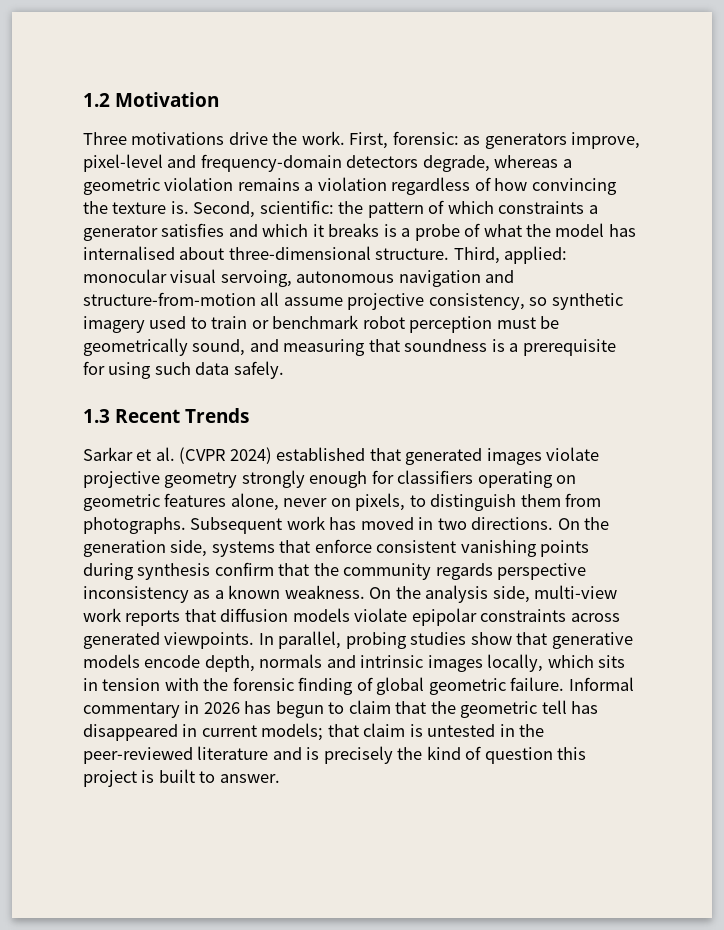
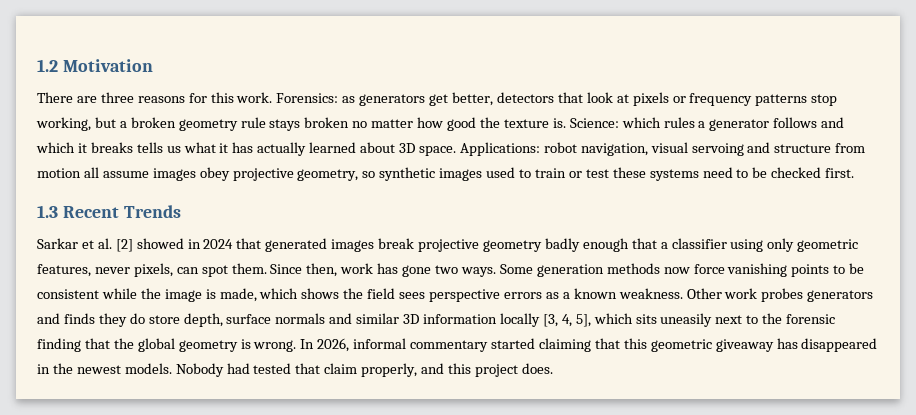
- Three motivations drive the work. First, forensic: as generators improve, pixel-level and frequency-domain detectors degrade, whereas a geometric violation remains a violation regardless of how convincing the texture is. Second, scientific: the pattern of which constraints a generator satisfies and which it breaks is a probe of what the model has internalised about three-dimensional structure. Third, applied: monocular visual servoing, autonomous navigation and structure-from-motion all assume projective consistency, so synthetic imagery used to train or benchmark robot perception must be geometrically sound, and measuring that soundness is a prerequisite for using such data safely.
+ There are three reasons for this work. Forensics: as generators get better, detectors that look at pixels or frequency patterns stop working, but a broken geometry rule stays broken no matter how good the texture is. Science: which rules a generator follows and which it breaks tells us what it has actually learned about 3D space. Applications: robot navigation, visual servoing and structure from motion all assume images obey projective geometry, so synthetic images used to train or test these systems need to be checked first.
- Sarkar et al. (CVPR 2024) established that generated images violate projective geometry strongly enough for classifiers operating on geometric features alone, never on pixels, to distinguish them from photographs. Subsequent work has moved in two directions. On the generation side, systems that enforce consistent vanishing points during synthesis confirm that the community regards perspective inconsistency as a known weakness. On the analysis side, multi-view work reports that diffusion models violate epipolar constraints across generated viewpoints. In parallel, probing studies show that generative models encode depth, normals and intrinsic images locally, which sits in tension with the forensic finding of global geometric failure. Informal commentary in 2026 has begun to claim that the geometric tell has disappeared in current models; that claim is untested in the peer-reviewed literature and is precisely the kind of question this project is built to answer.
+ Sarkar et al. [2] showed in 2024 that generated images break projective geometry badly enough that a classifier using only geometric features, never pixels, can spot them. Since then, work has gone two ways. Some generation methods now force vanishing points to be consistent while the image is made, which shows the field sees perspective errors as a known weakness. Other work probes generators and finds they do store depth, surface normals and similar 3D information locally [3, 4, 5], which sits uneasily next to the forensic finding that the global geometry is wrong. In 2026, informal commentary started claiming that this geometric giveaway has disappeared in the newest models. Nobody had tested that claim properly, and this project does.

